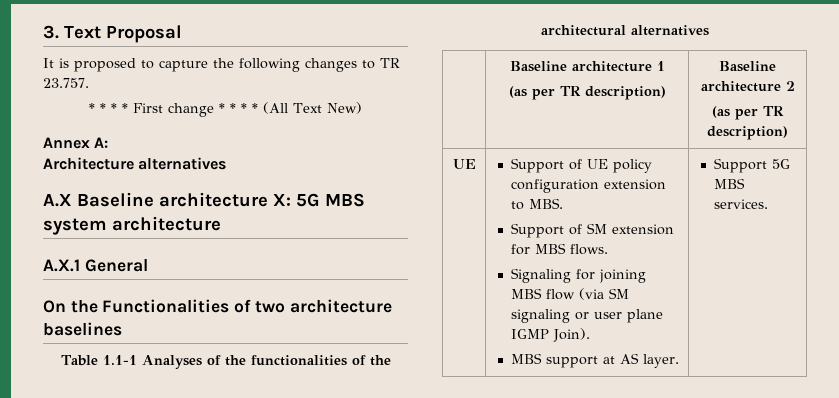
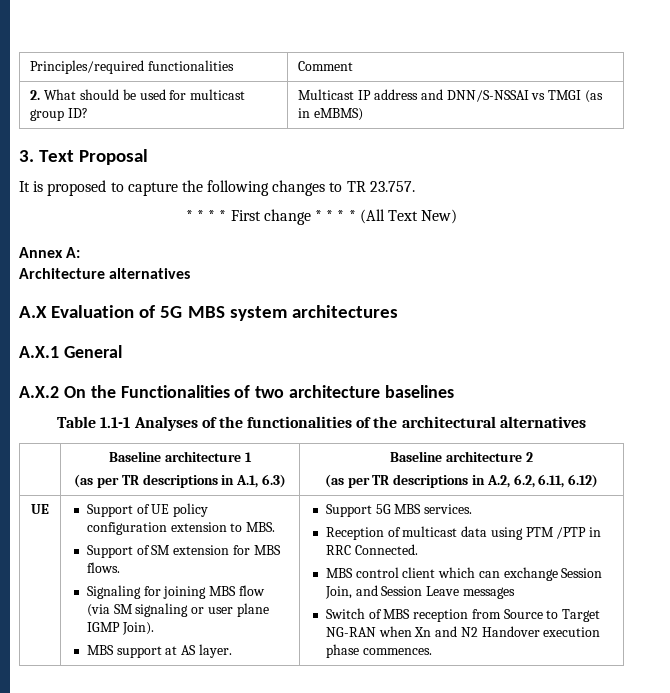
+ Principles/required functionalities | Comment
+ 2. What should be used for multicast group ID? | Multicast IP address and DNN/S-NSSAI vs TMGI (as in eMBMS)
- A.X Baseline architecture X: 5G MBS system architecture
+ A.X Evaluation of 5G MBS system architectures
- On the Functionalities of two architecture baselines
+ A.X.2 On the Functionalities of two architecture baselines
  | Baseline architecture 1
- (as per TR description) | Baseline architecture 2
- (as per TR description)
+ (as per TR descriptions in A.1, 6.3) | Baseline architecture 2
+ (as per TR descriptions in A.2, 6.2, 6.11, 6.12)
+ Reception of multicast data using PTM /PTP in RRC Connected.
+ MBS control client which can exchange Session Join, and Session Leave messages
+ Switch of MBS reception from Source to Target NG-RAN when Xn and N2 Handover execution phase commences.

